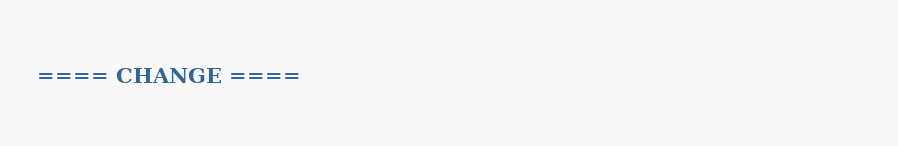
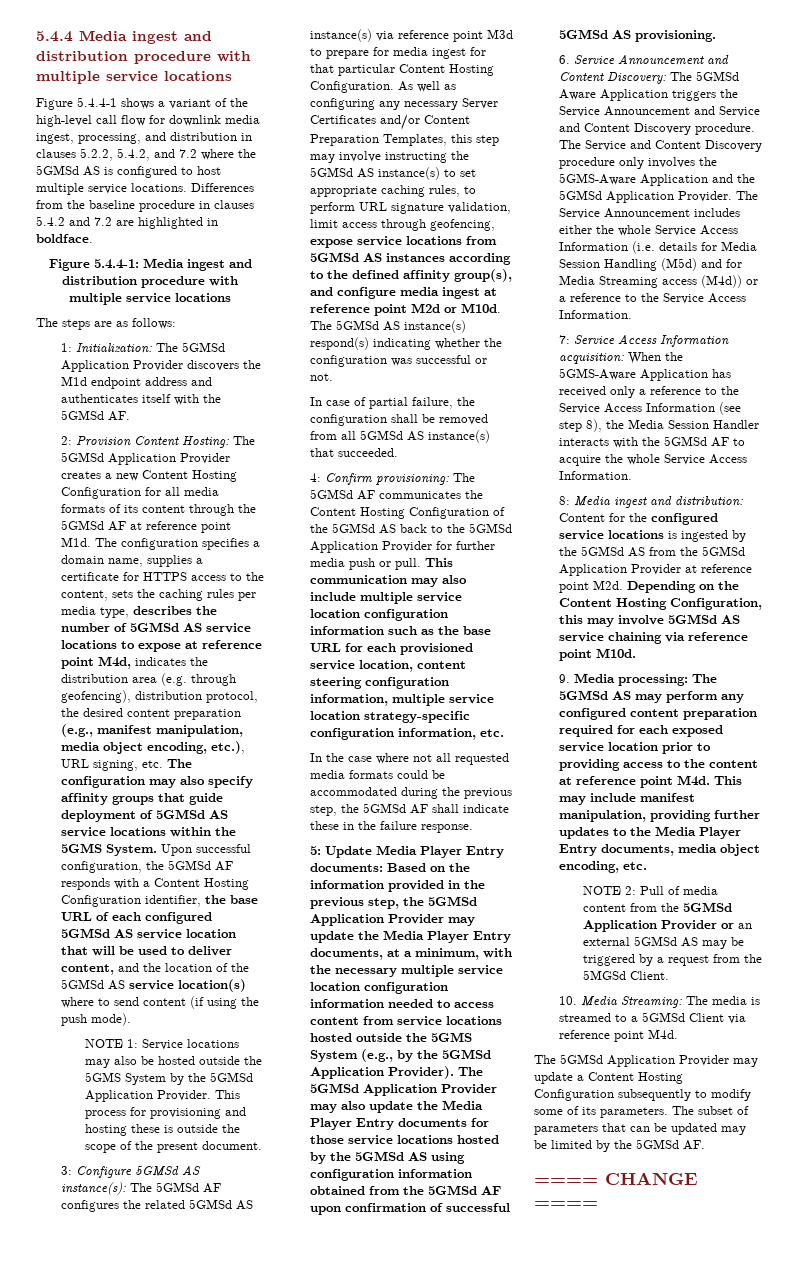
+ 5.4.4 Media ingest and distribution procedure with multiple service locations
+ Figure 5.4.4-1 shows a variant of the high-level call flow for downlink media ingest, processing, and distribution in clauses 5.2.2, 5.4.2, and 7.2 where the 5GMSd AS is configured to host multiple service locations. Differences from the baseline procedure in clauses 5.4.2 and 7.2 are highlighted in boldface.
+ Figure 5.4.4-1: Media ingest and distribution procedure with multiple service locations
+ The steps are as follows:
+ 1: Initialization: The 5GMSd Application Provider discovers the M1d endpoint address and authenticates itself with the 5GMSd AF.
+ 2: Provision Content Hosting: The 5GMSd Application Provider creates a new Content Hosting Configuration for all media formats of its content through the 5GMSd AF at reference point M1d. The configuration specifies a domain name, supplies a certificate for HTTPS access to the content, sets the caching rules per media type, describes the number of 5GMSd AS service locations to expose at reference point M4d, indicates the distribution area (e.g. through geofencing), distribution protocol, the desired content preparation (e.g., manifest manipulation, media object encoding, etc.), URL signing, etc. The configuration may also specify affinity groups that guide deployment of 5GMSd AS service locations within the 5GMS System. Upon successful configuration, the 5GMSd AF responds with a Content Hosting Configuration identifier, the base URL of each configured 5GMSd AS service location that will be used to deliver content, and the location of the 5GMSd AS service location(s) where to send content (if using the push mode).
+ NOTE 1: Service locations may also be hosted outside the 5GMS System by the 5GMSd Application Provider. This process for provisioning and hosting these is outside the scope of the present document.
+ 3: Configure 5GMSd AS instance(s): The 5GMSd AF configures the related 5GMSd AS instance(s) via reference point M3d to prepare for media ingest for that particular Content Hosting Configuration. As well as configuring any necessary Server Certificates and/or Content Preparation Templates, this step may involve instructing the 5GMSd AS instance(s) to set appropriate caching rules, to perform URL signature validation, limit access through geofencing, expose service locations from 5GMSd AS instances according to the defined affinity group(s), and configure media ingest at reference point M2d or M10d. The 5GMSd AS instance(s) respond(s) indicating whether the configuration was successful or not.
+ In case of partial failure, the configuration shall be removed from all 5GMSd AS instance(s) that succeeded.
+ 4: Confirm provisioning: The 5GMSd AF communicates the Content Hosting Configuration of the 5GMSd AS back to the 5GMSd Application Provider for further media push or pull. This communication may also include multiple service location configuration information such as the base URL for each provisioned service location, content steering configuration information, multiple service location strategy-specific configuration information, etc.
+ In the case where not all requested media formats could be accommodated during the previous step, the 5GMSd AF shall indicate these in the failure response.
+ 5: Update Media Player Entry documents: Based on the information provided in the previous step, the 5GMSd Application Provider may update the Media Player Entry documents, at a minimum, with the necessary multiple service location configuration information needed to access content from service locations hosted outside the 5GMS System (e.g., by the 5GMSd Application Provider). The 5GMSd Application Provider may also update the Media Player Entry documents for those service locations hosted by the 5GMSd AS using configuration information obtained from the 5GMSd AF upon confirmation of successful 5GMSd AS provisioning.
+ 6. Service Announcement and Content Discovery: The 5GMSd Aware Application triggers the Service Announcement and Service and Content Discovery procedure. The Service and Content Discovery procedure only involves the 5GMS-Aware Application and the 5GMSd Application Provider. The Service Announcement includes either the whole Service Access Information (i.e. details for Media Session Handling (M5d) and for Media Streaming access (M4d)) or a reference to the Service Access Information.
+ 7: Service Access Information acquisition: When the 5GMS-Aware Application has received only a reference to the Service Access Information (see step 8), the Media Session Handler interacts with the 5GMSd AF to acquire the whole Service Access Information.
+ 8: Media ingest and distribution: Content for the configured service locations is ingested by the 5GMSd AS from the 5GMSd Application Provider at reference point M2d. Depending on the Content Hosting Configuration, this may involve 5GMSd AS service chaining via reference point M10d.
+ 9. Media processing: The 5GMSd AS may perform any configured content preparation required for each exposed service location prior to providing access to the content at reference point M4d. This may include manifest manipulation, providing further updates to the Media Player Entry documents, media object encoding, etc.
+ NOTE 2: Pull of media content from the 5GMSd Application Provider or an external 5GMSd AS may be triggered by a request from the 5MGSd Client.
+ 10. Media Streaming: The media is streamed to a 5GMSd Client via reference point M4d.
+ The 5GMSd Application Provider may update a Content Hosting Configuration subsequently to modify some of its parameters. The subset of parameters that can be updated may be limited by the 5GMSd AF.

